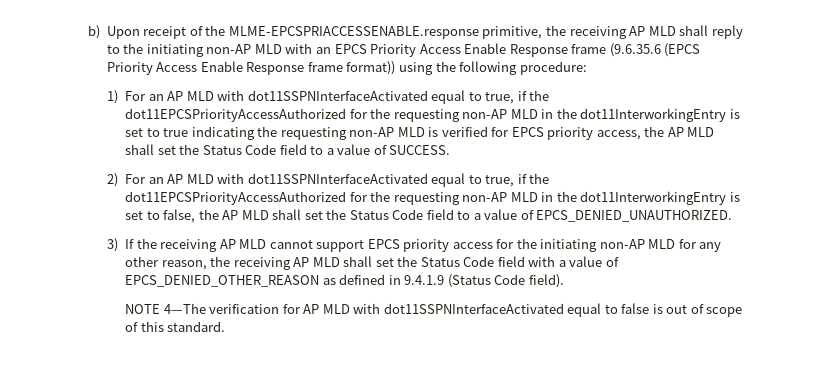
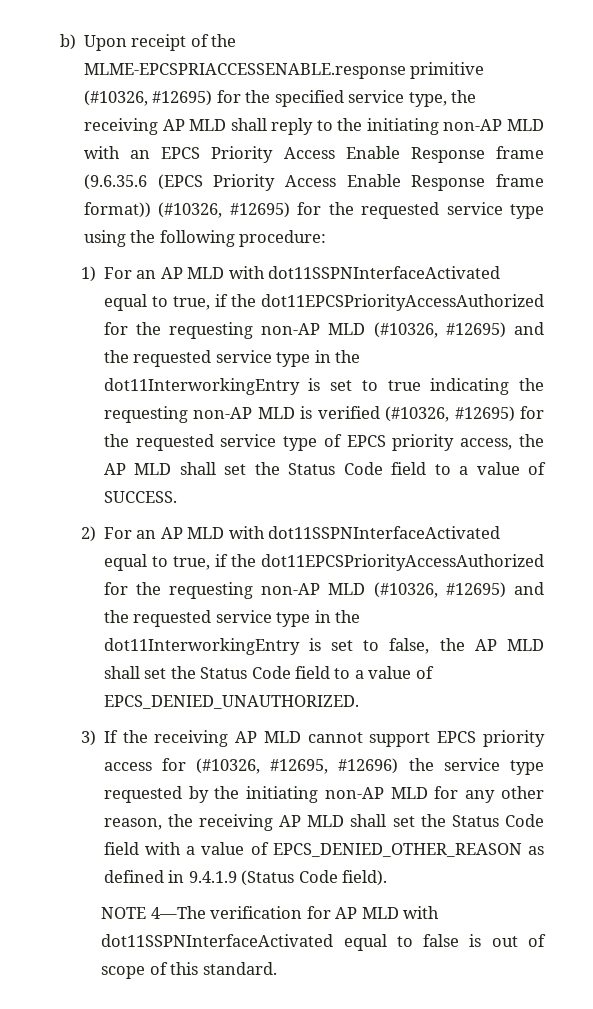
- b) Upon receipt of the MLME-EPCSPRIACCESSENABLE.response primitive, the receiving AP MLD shall reply to the initiating non-AP MLD with an EPCS Priority Access Enable Response frame (9.6.35.6 (EPCS Priority Access Enable Response frame format)) using the following procedure:
+ b) Upon receipt of the MLME-EPCSPRIACCESSENABLE.response primitive (#10326, #12695) for the specified service type, the receiving AP MLD shall reply to the initiating non-AP MLD with an EPCS Priority Access Enable Response frame (9.6.35.6 (EPCS Priority Access Enable Response frame format)) (#10326, #12695) for the requested service type using the following procedure:
- 1) For an AP MLD with dot11SSPNInterfaceActivated equal to true, if the dot11EPCSPriorityAccessAuthorized for the requesting non-AP MLD in the dot11InterworkingEntry is set to true indicating the requesting non-AP MLD is verified for EPCS priority access, the AP MLD shall set the Status Code field to a value of SUCCESS.
+ 1) For an AP MLD with dot11SSPNInterfaceActivated equal to true, if the dot11EPCSPriorityAccessAuthorized for the requesting non-AP MLD (#10326, #12695) and the requested service type in the dot11InterworkingEntry is set to true indicating the requesting non-AP MLD is verified (#10326, #12695) for the requested service type of EPCS priority access, the AP MLD shall set the Status Code field to a value of SUCCESS.
- 2) For an AP MLD with dot11SSPNInterfaceActivated equal to true, if the dot11EPCSPriorityAccessAuthorized for the requesting non-AP MLD in the dot11InterworkingEntry is set to false, the AP MLD shall set the Status Code field to a value of EPCS_DENIED_UNAUTHORIZED.
+ 2) For an AP MLD with dot11SSPNInterfaceActivated equal to true, if the dot11EPCSPriorityAccessAuthorized for the requesting non-AP MLD (#10326, #12695) and the requested service type in the dot11InterworkingEntry is set to false, the AP MLD shall set the Status Code field to a value of EPCS_DENIED_UNAUTHORIZED.
- 3) If the receiving AP MLD cannot support EPCS priority access for the initiating non-AP MLD for any other reason, the receiving AP MLD shall set the Status Code field with a value of EPCS_DENIED_OTHER_REASON as defined in 9.4.1.9 (Status Code field).
+ 3) If the receiving AP MLD cannot support EPCS priority access for (#10326, #12695, #12696) the service type requested by the initiating non-AP MLD for any other reason, the receiving AP MLD shall set the Status Code field with a value of EPCS_DENIED_OTHER_REASON as defined in 9.4.1.9 (Status Code field).

